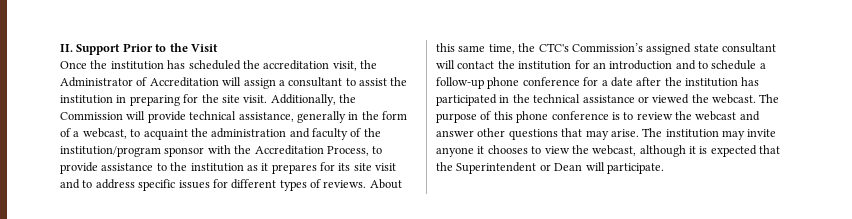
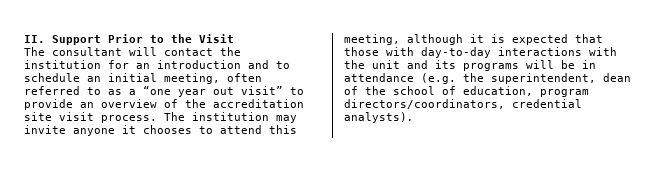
- Once the institution has scheduled the accreditation visit, the Administrator of Accreditation will assign a consultant to assist the institution in preparing for the site visit. Additionally, the Commission will provide technical assistance, generally in the form of a webcast, to acquaint the administration and faculty of the institution/program sponsor with the Accreditation Process, to provide assistance to the institution as it prepares for its site visit and to address specific issues for different types of reviews. About this same time, the CTC's Commission’s assigned state consultant will contact the institution for an introduction and to schedule a follow-up phone conference for a date after the institution has participated in the technical assistance or viewed the webcast. The purpose of this phone conference is to review the webcast and answer other questions that may arise.
+ The consultant will contact the institution for an introduction and to schedule an initial meeting, often referred to as a “one year out visit” to provide an overview of the accreditation site visit process.
- The institution may invite anyone it chooses to view the webcast, although it is expected that the Superintendent or Dean will participate.
+ The institution may invite anyone it chooses to attend this meeting, although it is expected that those with day-to-day interactions with the unit and its programs will be in attendance (e.g. the superintendent, dean of the school of education, program directors/coordinators, credential analysts).

